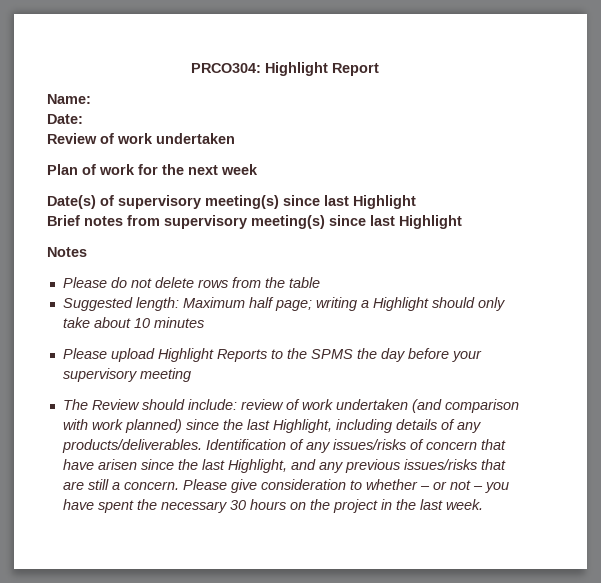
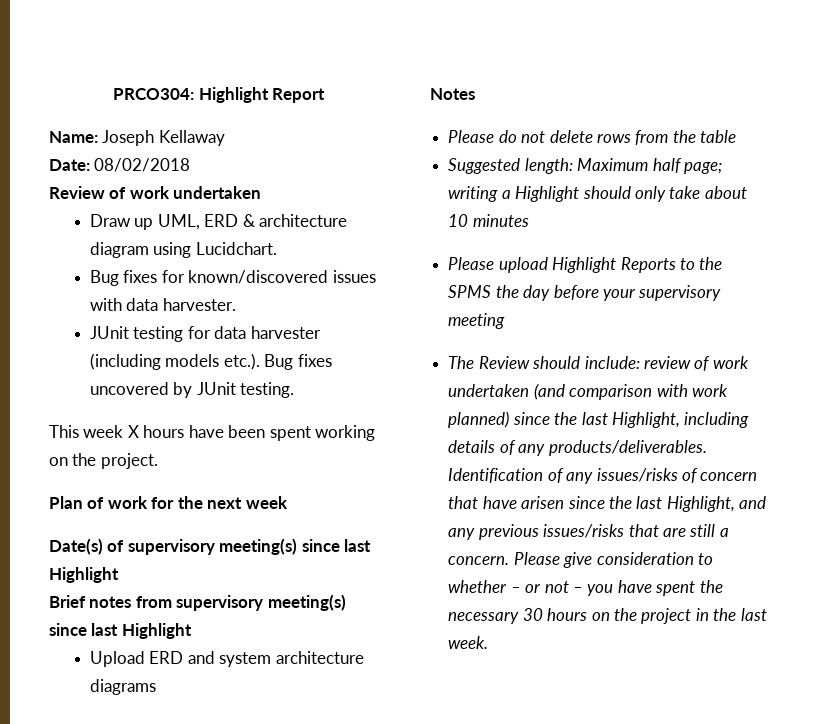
- Name:
+ Name: Joseph Kellaway
- Date:
+ Date: 08/02/2018
+ Draw up UML, ERD & architecture diagram using Lucidchart.
+ Bug fixes for known/discovered issues with data harvester.
+ JUnit testing for data harvester (including models etc.). Bug fixes uncovered by JUnit testing.
+ This week X hours have been spent working on the project.
+ Upload ERD and system architecture diagrams

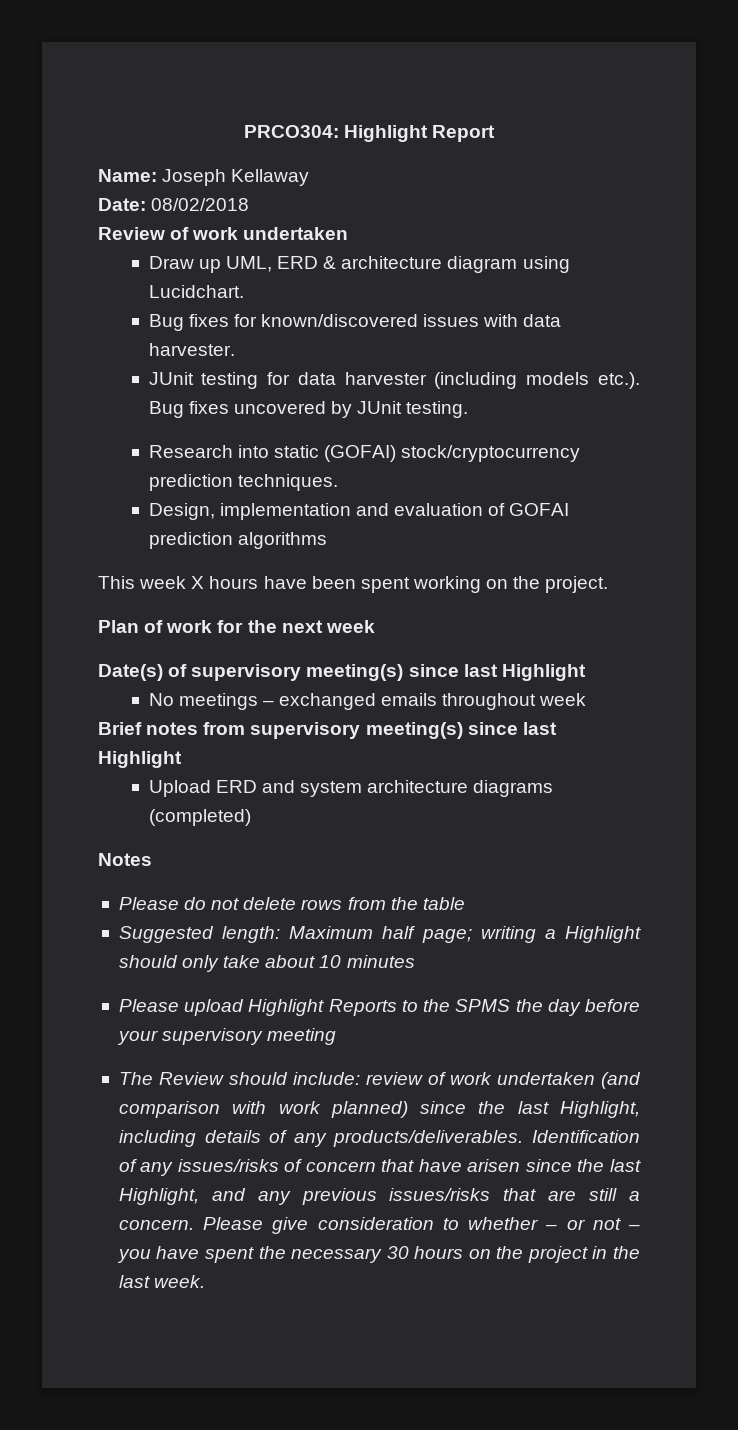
+ Research into static (GOFAI) stock/cryptocurrency prediction techniques.
+ Design, implementation and evaluation of GOFAI prediction algorithms
+ No meetings – exchanged emails throughout week
- Upload ERD and system architecture diagrams
+ Upload ERD and system architecture diagrams (completed)

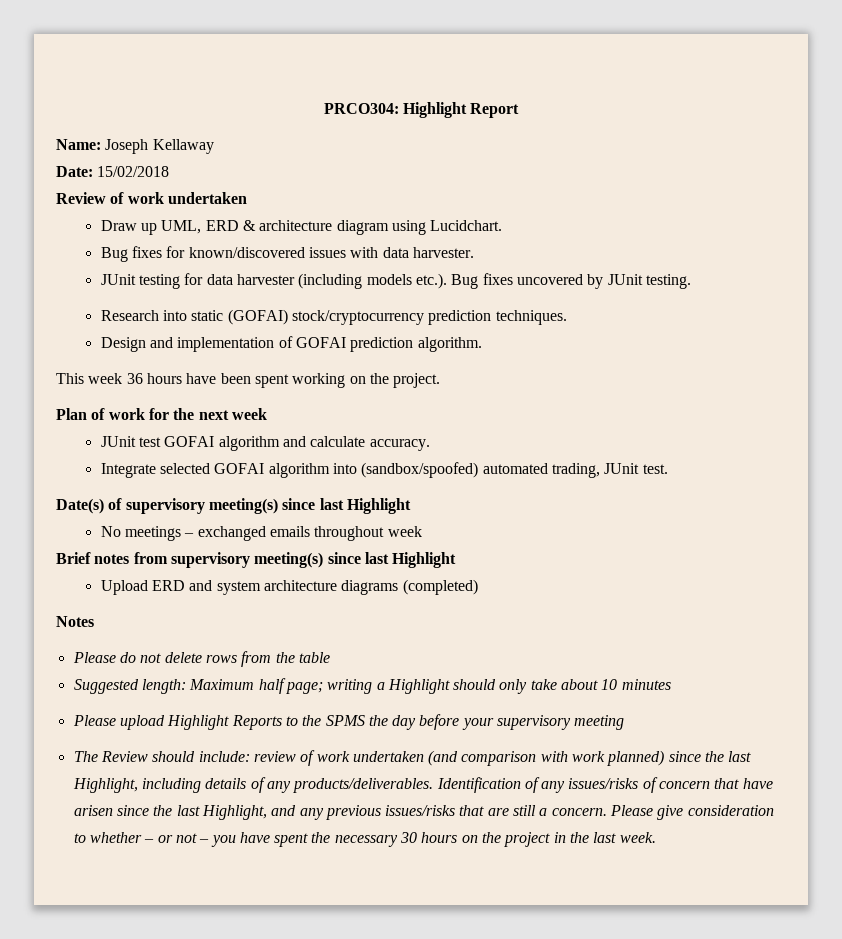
- Date: 08/02/2018
+ Date: 15/02/2018
- Design, implementation and evaluation of GOFAI prediction algorithms
+ Design and implementation of GOFAI prediction algorithm.
- This week X hours have been spent working on the project.
+ This week 36 hours have been spent working on the project.
+ JUnit test GOFAI algorithm and calculate accuracy.
+ Integrate selected GOFAI algorithm into (sandbox/spoofed) automated trading, JUnit test.

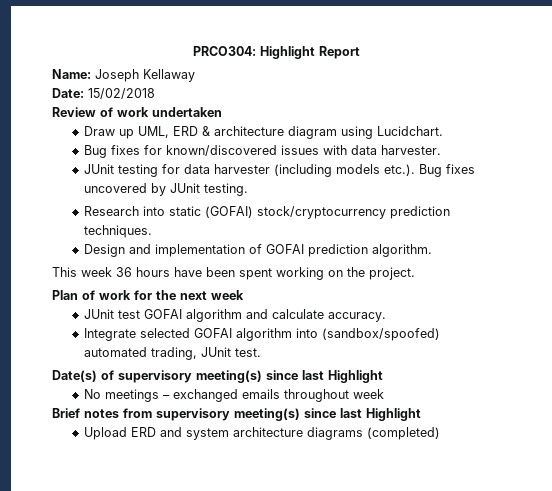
- Notes
- Please do not delete rows from the table
- Suggested length: Maximum half page; writing a Highlight should only take about 10 minutes
- Please upload Highlight Reports to the SPMS the day before your supervisory meeting
- The Review should include: review of work undertaken (and comparison with work planned) since the last Highlight, including details of any products/deliverables. Identification of any issues/risks of concern that have arisen since the last Highlight, and any previous issues/risks that are still a concern. Please give consideration to whether – or not – you have spent the necessary 30 hours on the project in the last week.

